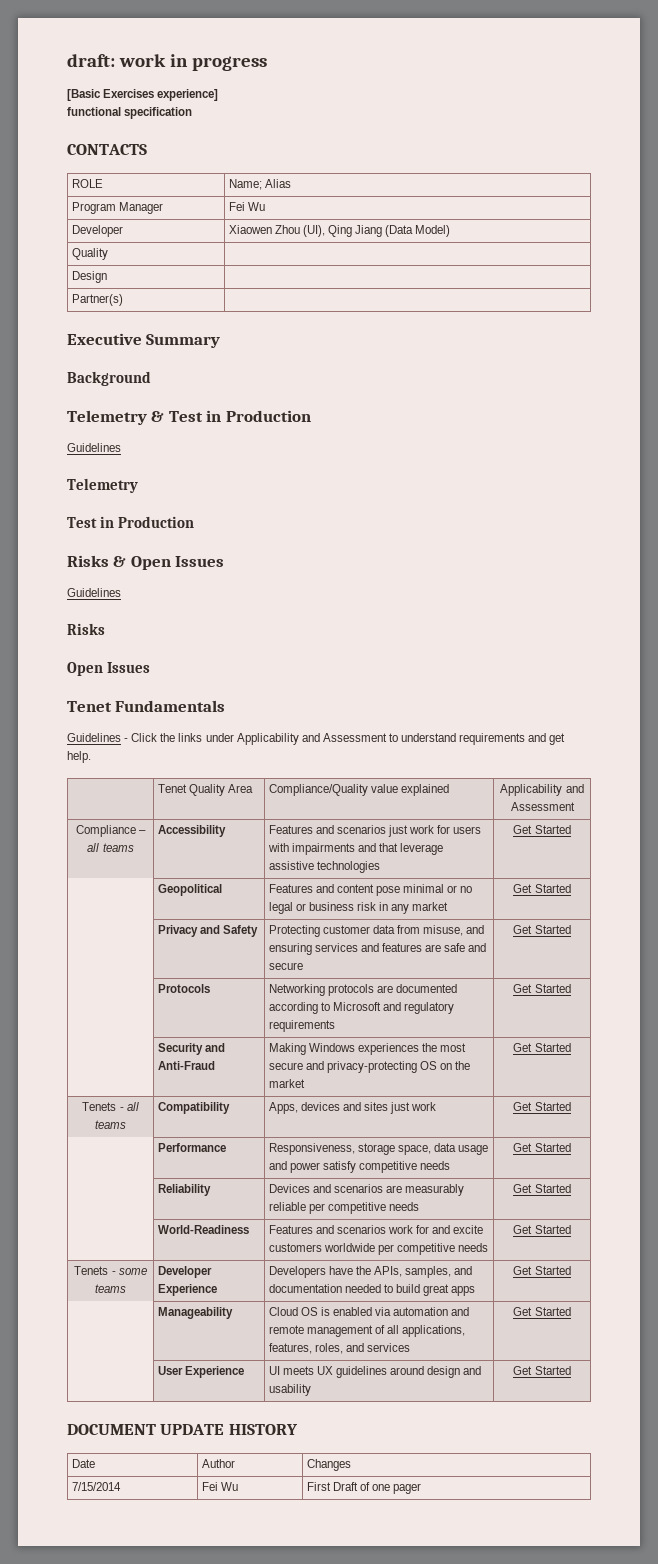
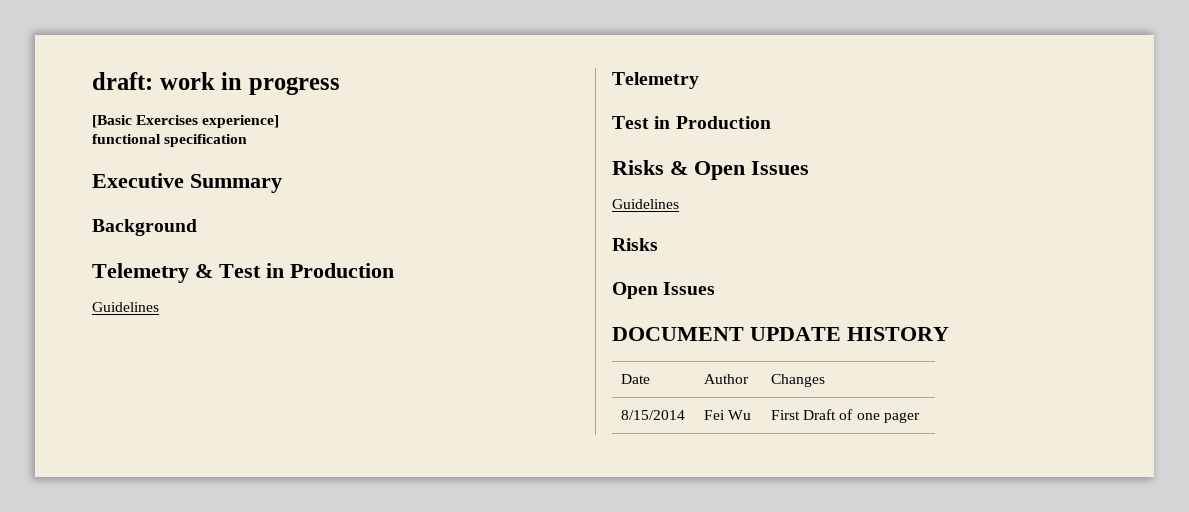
- CONTACTS
- ROLE | Name; Alias
- Program Manager | Fei Wu
- Developer | Xiaowen Zhou (UI), Qing Jiang (Data Model)
- Quality |
- Design |
- Partner(s) |
- Tenet Fundamentals
- Guidelines - Click the links under Applicability and Assessment to understand requirements and get help.
- | Tenet Quality Area | Compliance/Quality value explained | Applicability and Assessment
- Compliance – all teams | Accessibility | Features and scenarios just work for users with impairments and that leverage assistive technologies | Get Started
- | Geopolitical | Features and content pose minimal or no legal or business risk in any market | Get Started
- | Privacy and Safety | Protecting customer data from misuse, and ensuring services and features are safe and secure | Get Started
- | Protocols | Networking protocols are documented according to Microsoft and regulatory requirements | Get Started
- | Security and Anti-Fraud | Making Windows experiences the most secure and privacy-protecting OS on the market | Get Started
- Tenets - all teams | Compatibility | Apps, devices and sites just work | Get Started
- | Performance | Responsiveness, storage space, data usage and power satisfy competitive needs | Get Started
- | Reliability | Devices and scenarios are measurably reliable per competitive needs | Get Started
- | World-Readiness | Features and scenarios work for and excite customers worldwide per competitive needs | Get Started
- Tenets - some teams | Developer Experience | Developers have the APIs, samples, and documentation needed to build great apps | Get Started
- | Manageability | Cloud OS is enabled via automation and remote management of all applications, features, roles, and services | Get Started
- | User Experience | UI meets UX guidelines around design and usability | Get Started
- 7/15/2014 | Fei Wu | First Draft of one pager
+ 8/15/2014 | Fei Wu | First Draft of one pager

